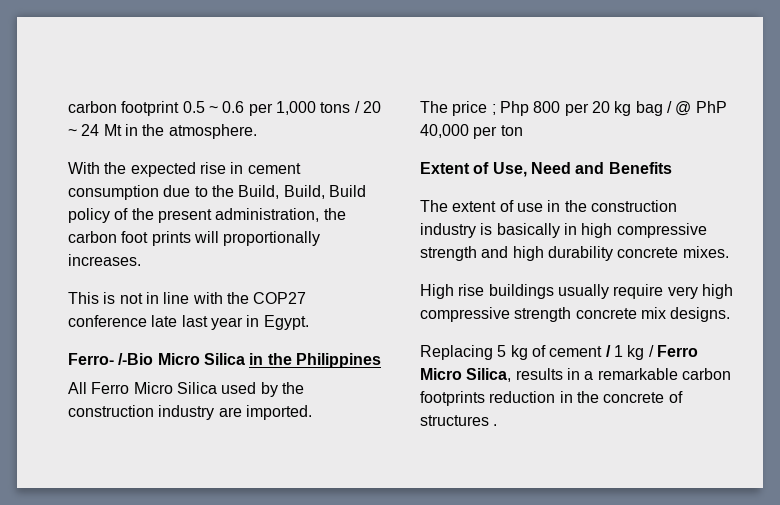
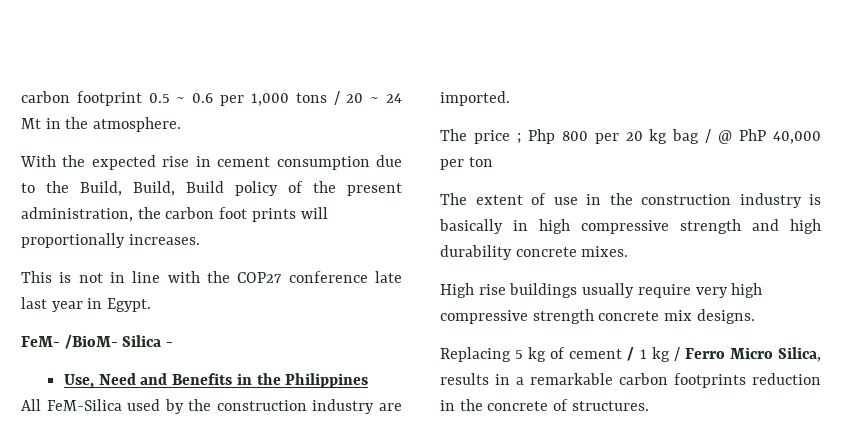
- Ferro- /-Bio Micro Silica in the Philippines
+ FeM- /BioM- Silica -
+ Use, Need and Benefits in the Philippines
- All Ferro Micro Silica used by the construction industry are imported.
+ All FeM-Silica used by the construction industry are imported.
- Extent of Use, Need and Benefits
- Replacing 5 kg of cement / 1 kg / Ferro Micro Silica, results in a remarkable carbon footprints reduction in the concrete of structures .
+ Replacing 5 kg of cement / 1 kg / Ferro Micro Silica, results in a remarkable carbon footprints reduction in the concrete of structures.

